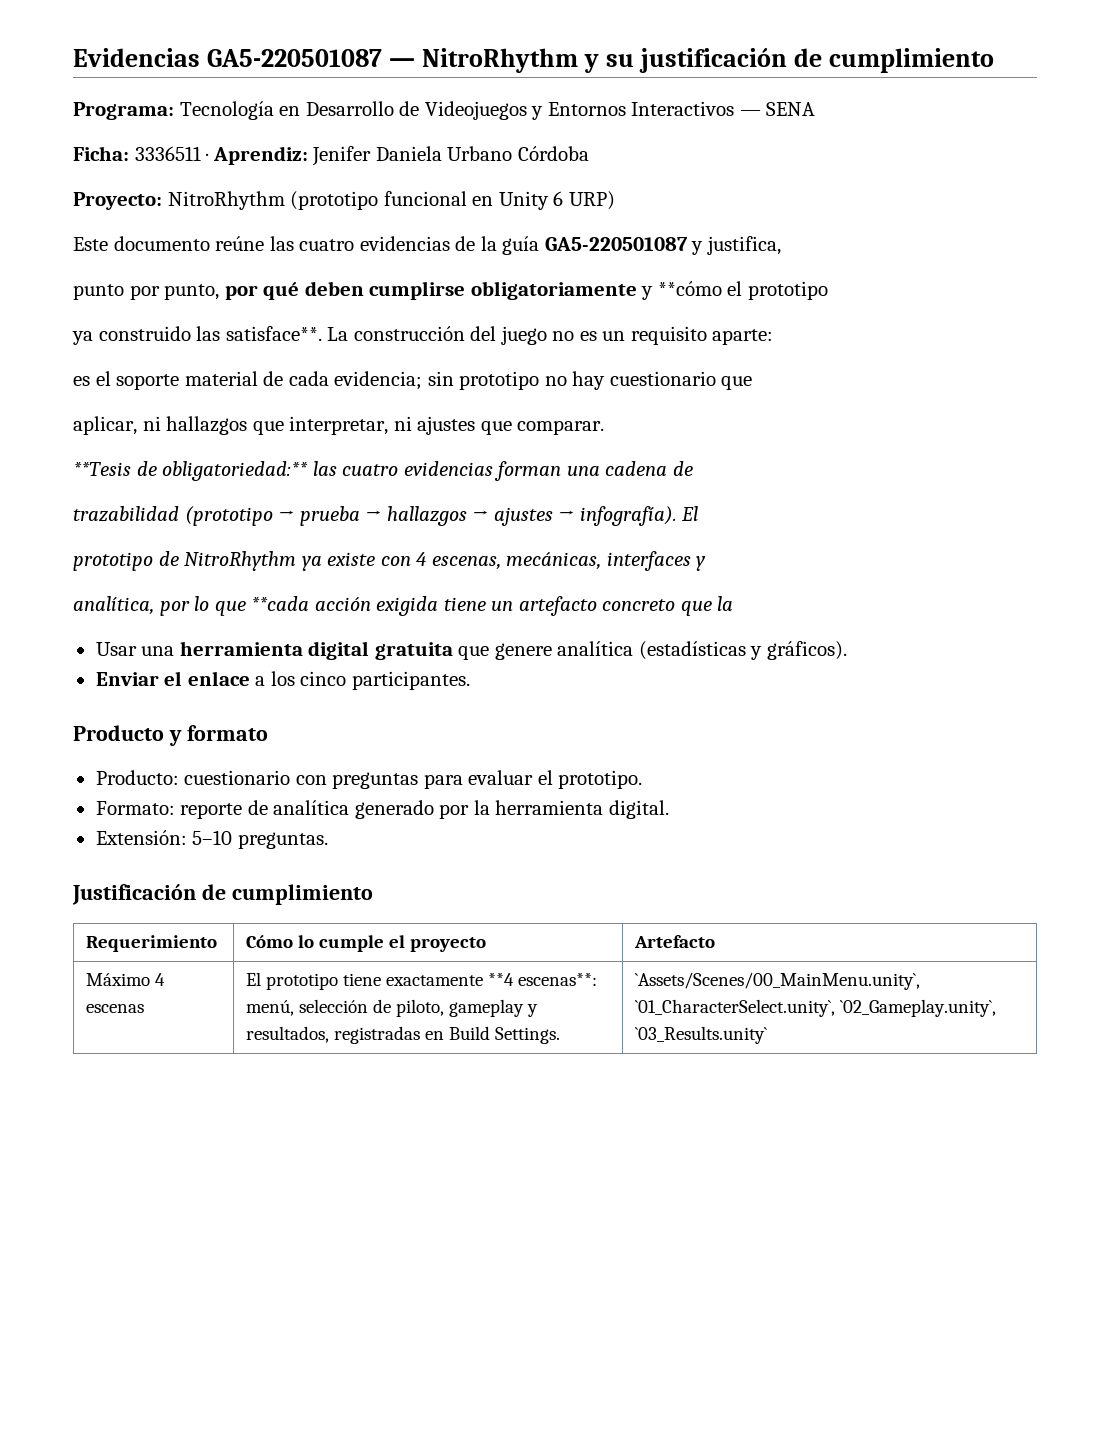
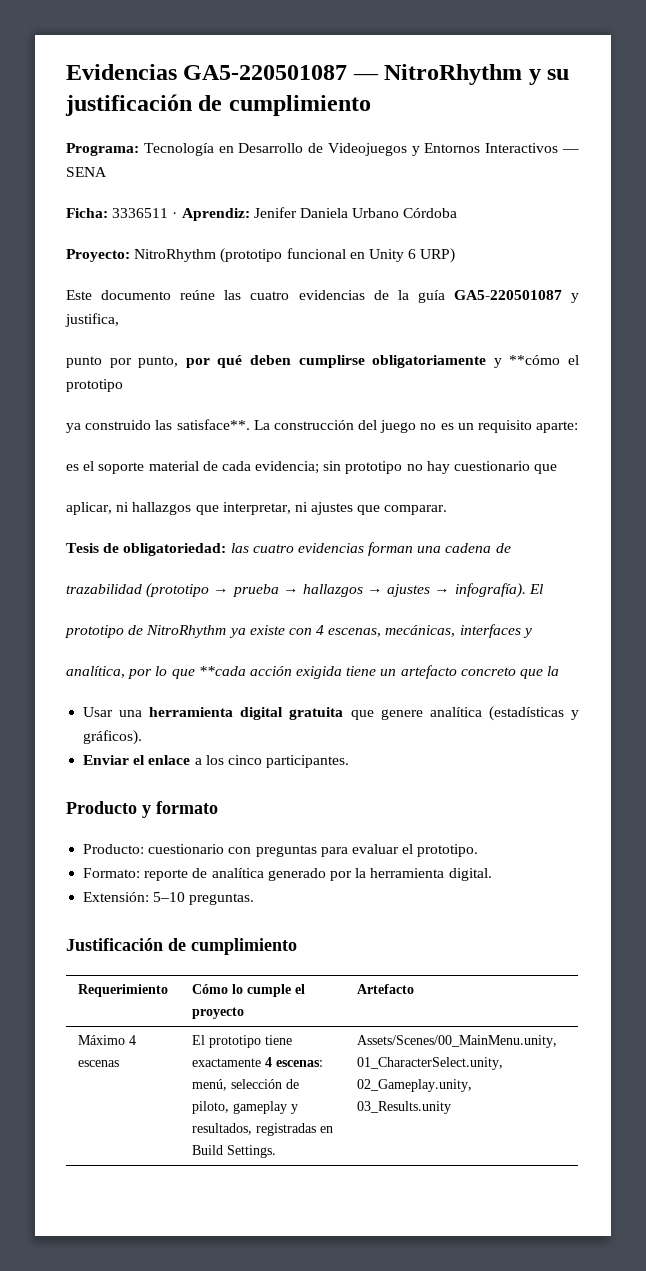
- **Tesis de obligatoriedad:** las cuatro evidencias forman una cadena de
+ Tesis de obligatoriedad: las cuatro evidencias forman una cadena de
- Máximo 4 escenas | El prototipo tiene exactamente **4 escenas**: menú, selección de piloto, gameplay y resultados, registradas en Build Settings. | `Assets/Scenes/00_MainMenu.unity`, `01_CharacterSelect.unity`, `02_Gameplay.unity`, `03_Results.unity`
+ Máximo 4 escenas | El prototipo tiene exactamente 4 escenas: menú, selección de piloto, gameplay y resultados, registradas en Build Settings. | Assets/Scenes/00_MainMenu.unity, 01_CharacterSelect.unity, 02_Gameplay.unity, 03_Results.unity

